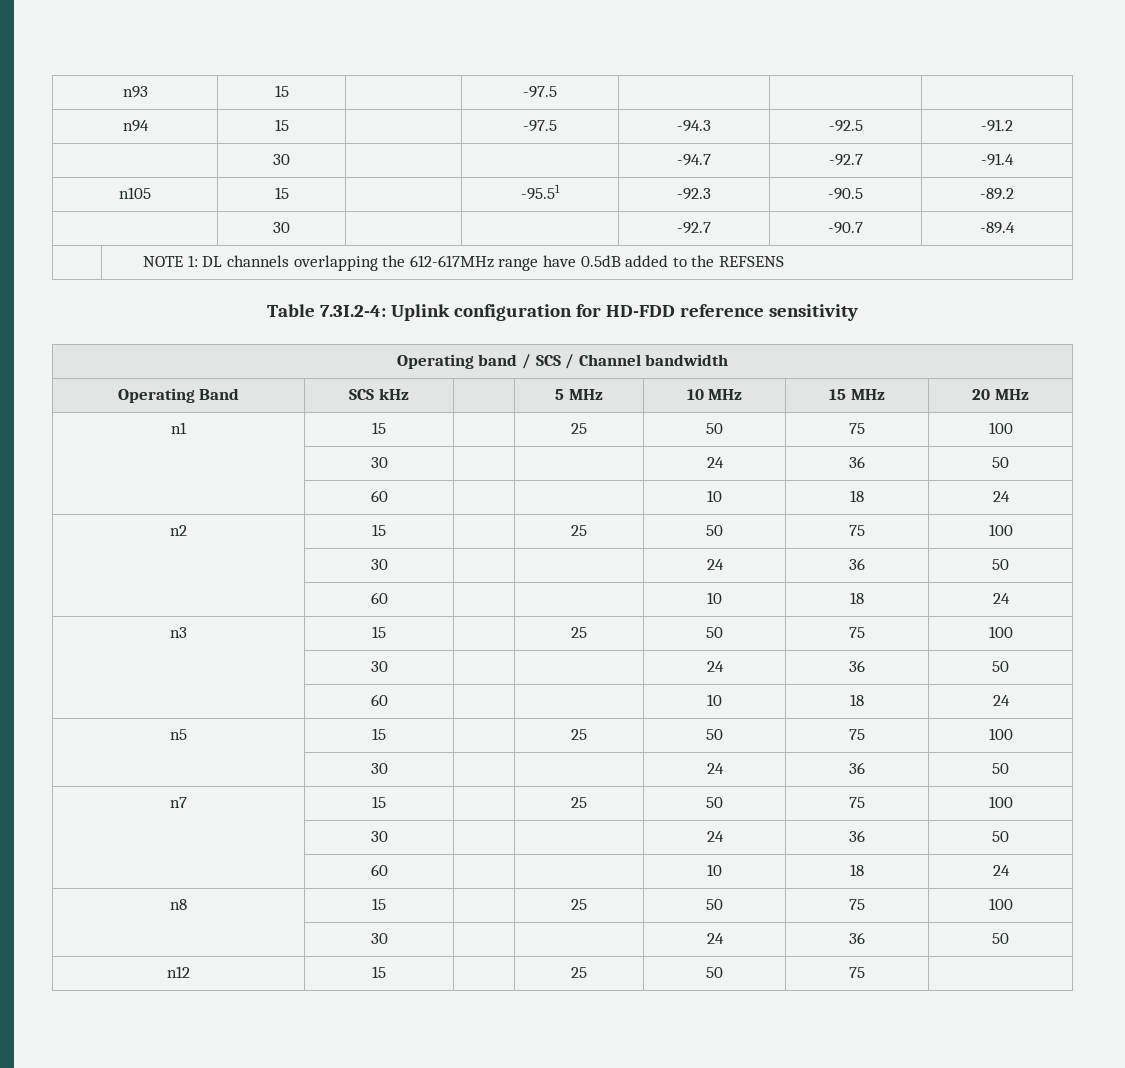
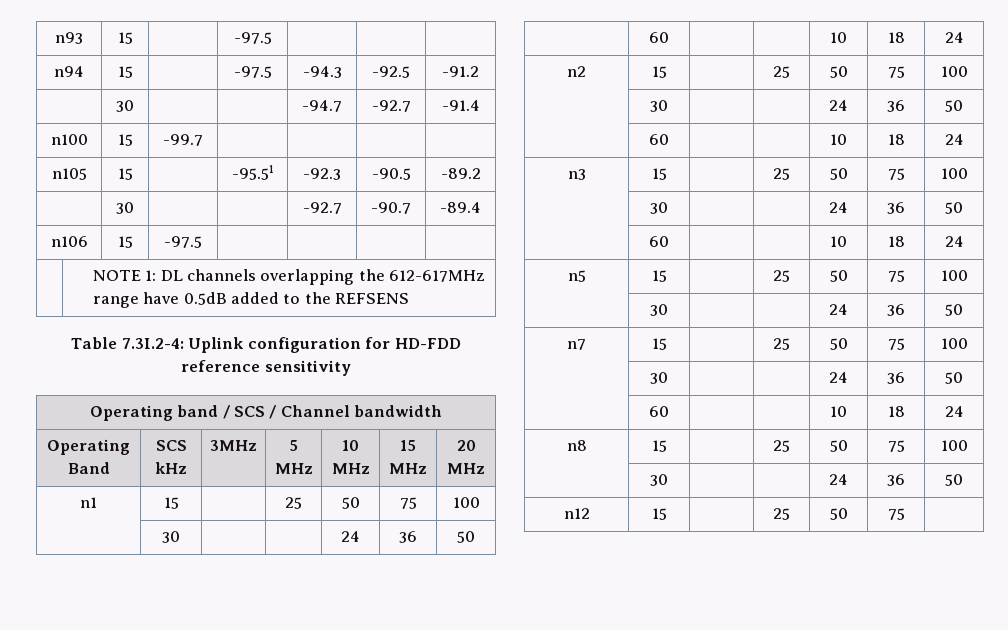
+ n100 | 15 | -99.7 | | | |
+ n106 | 15 | -97.5 | | | |
- Operating Band | SCS kHz | | 5 MHz | 10 MHz | 15 MHz | 20 MHz
+ Operating Band | SCS kHz | 3MHz | 5 MHz | 10 MHz | 15 MHz | 20 MHz

